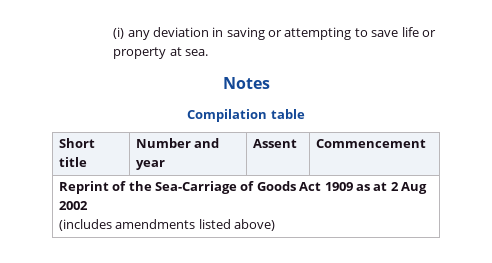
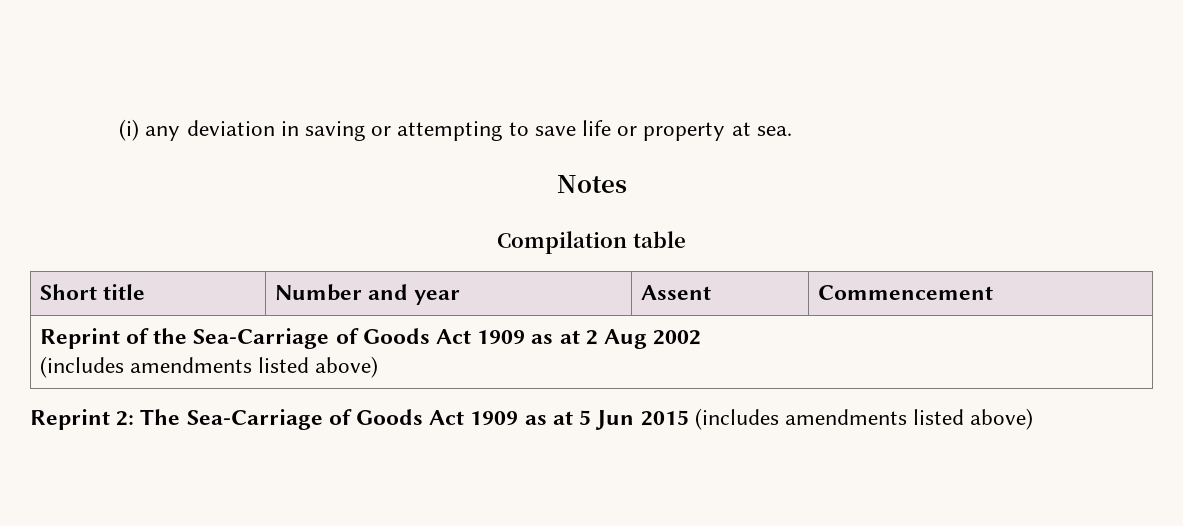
+ Reprint 2: The Sea-Carriage of Goods Act 1909 as at 5 Jun 2015 (includes amendments listed above)

